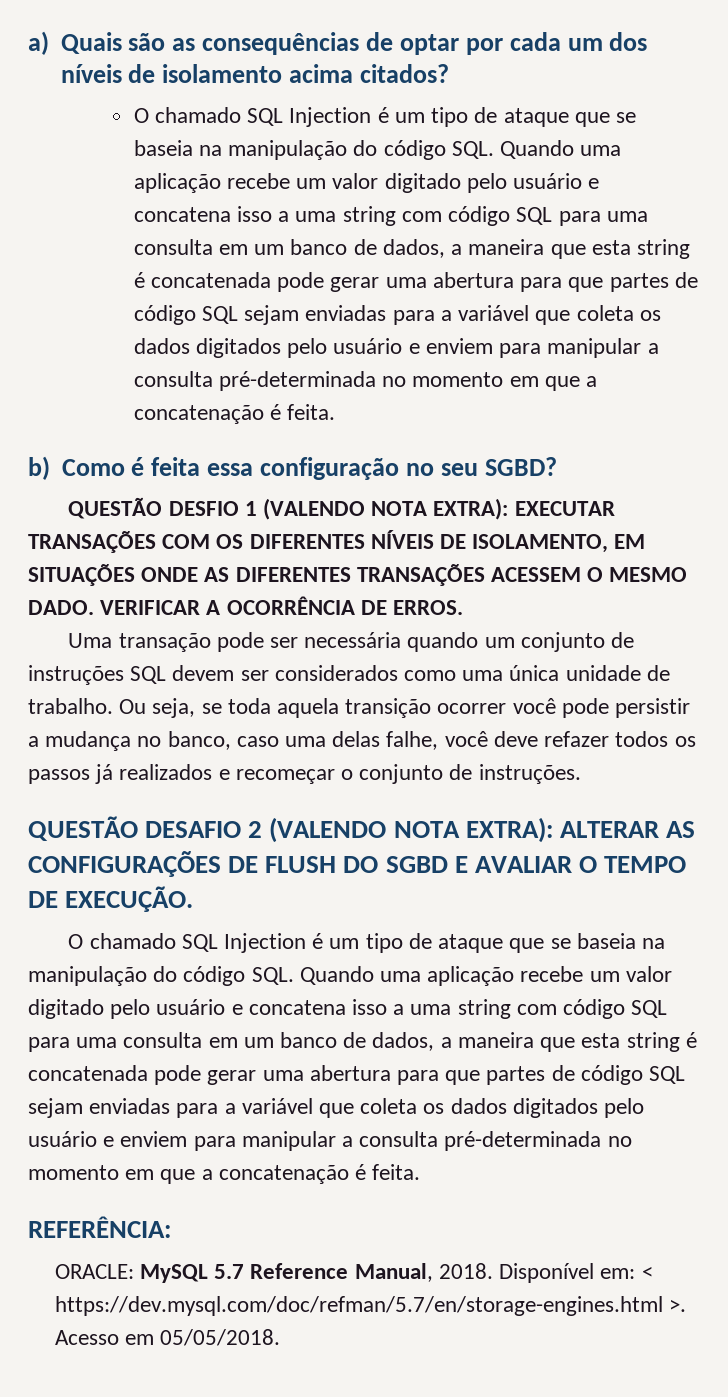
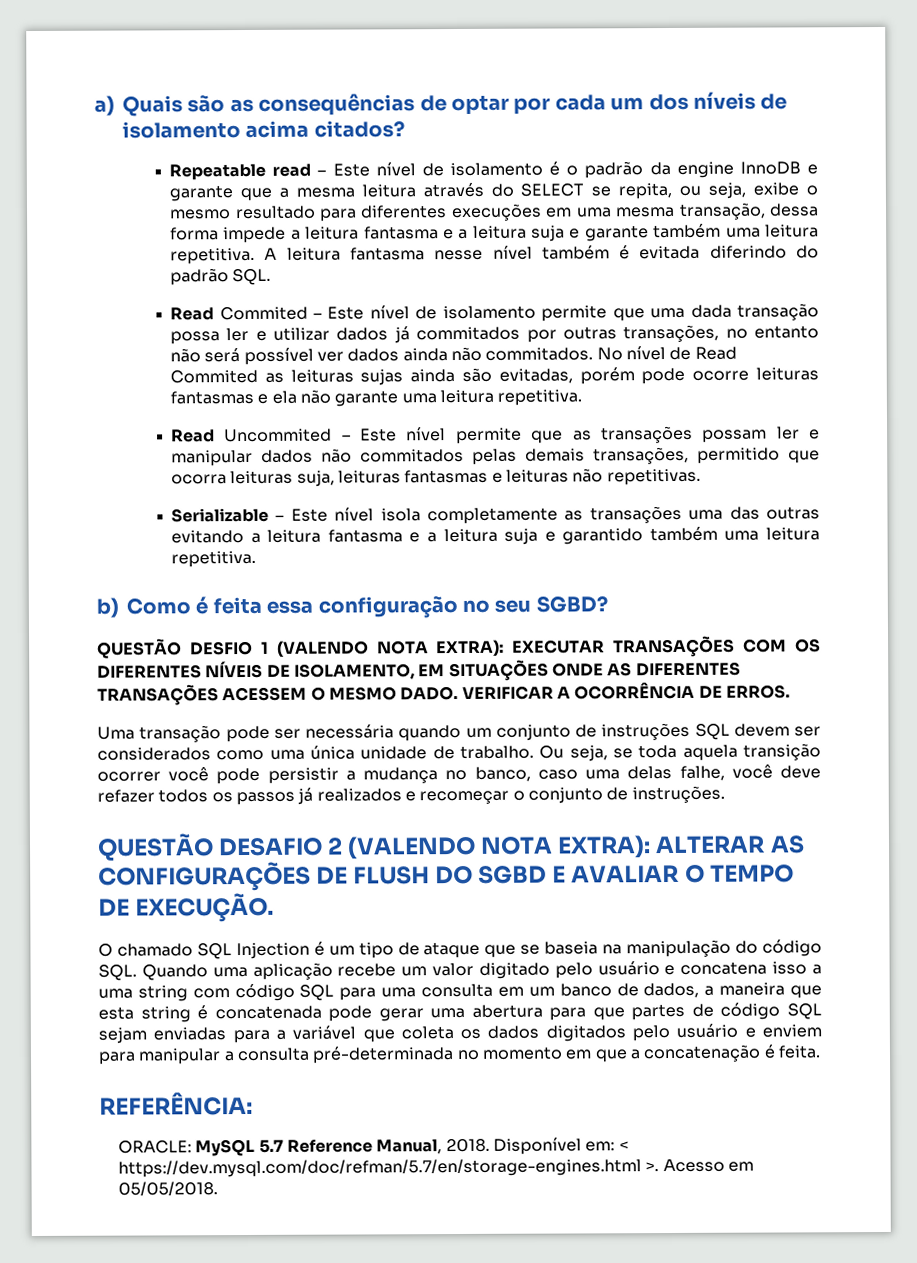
  a) Quais são as consequências de optar por cada um dos níveis de isolamento acima citados?
- O chamado SQL Injection é um tipo de ataque que se baseia na manipulação do código SQL. Quando uma aplicação recebe um valor digitado pelo usuário e concatena isso a uma string com código SQL para uma consulta em um banco de dados, a maneira que esta string é concatenada pode gerar uma abertura para que partes de código SQL sejam enviadas para a variável que coleta os dados digitados pelo usuário e enviem para manipular a consulta pré-determinada no momento em que a concatenação é feita.
+ Repeatable read – Este nível de isolamento é o padrão da engine InnoDB e garante que a mesma leitura através do SELECT se repita, ou seja, exibe o mesmo resultado para diferentes execuções em uma mesma transação, dessa forma impede a leitura fantasma e a leitura suja e garante também uma leitura repetitiva. A leitura fantasma nesse nível também é evitada diferindo do padrão SQL.
+ Read Commited – Este nível de isolamento permite que uma dada transação possa ler e utilizar dados já commitados por outras transações, no entanto não será possível ver dados ainda não commitados. No nível de Read Commited as leituras sujas ainda são evitadas, porém pode ocorre leituras fantasmas e ela não garante uma leitura repetitiva.
+ Read Uncommited – Este nível permite que as transações possam ler e manipular dados não commitados pelas demais transações, permitido que ocorra leituras suja, leituras fantasmas e leituras não repetitivas.
+ Serializable – Este nível isola completamente as transações uma das outras evitando a leitura fantasma e a leitura suja e garantido também uma leitura repetitiva.

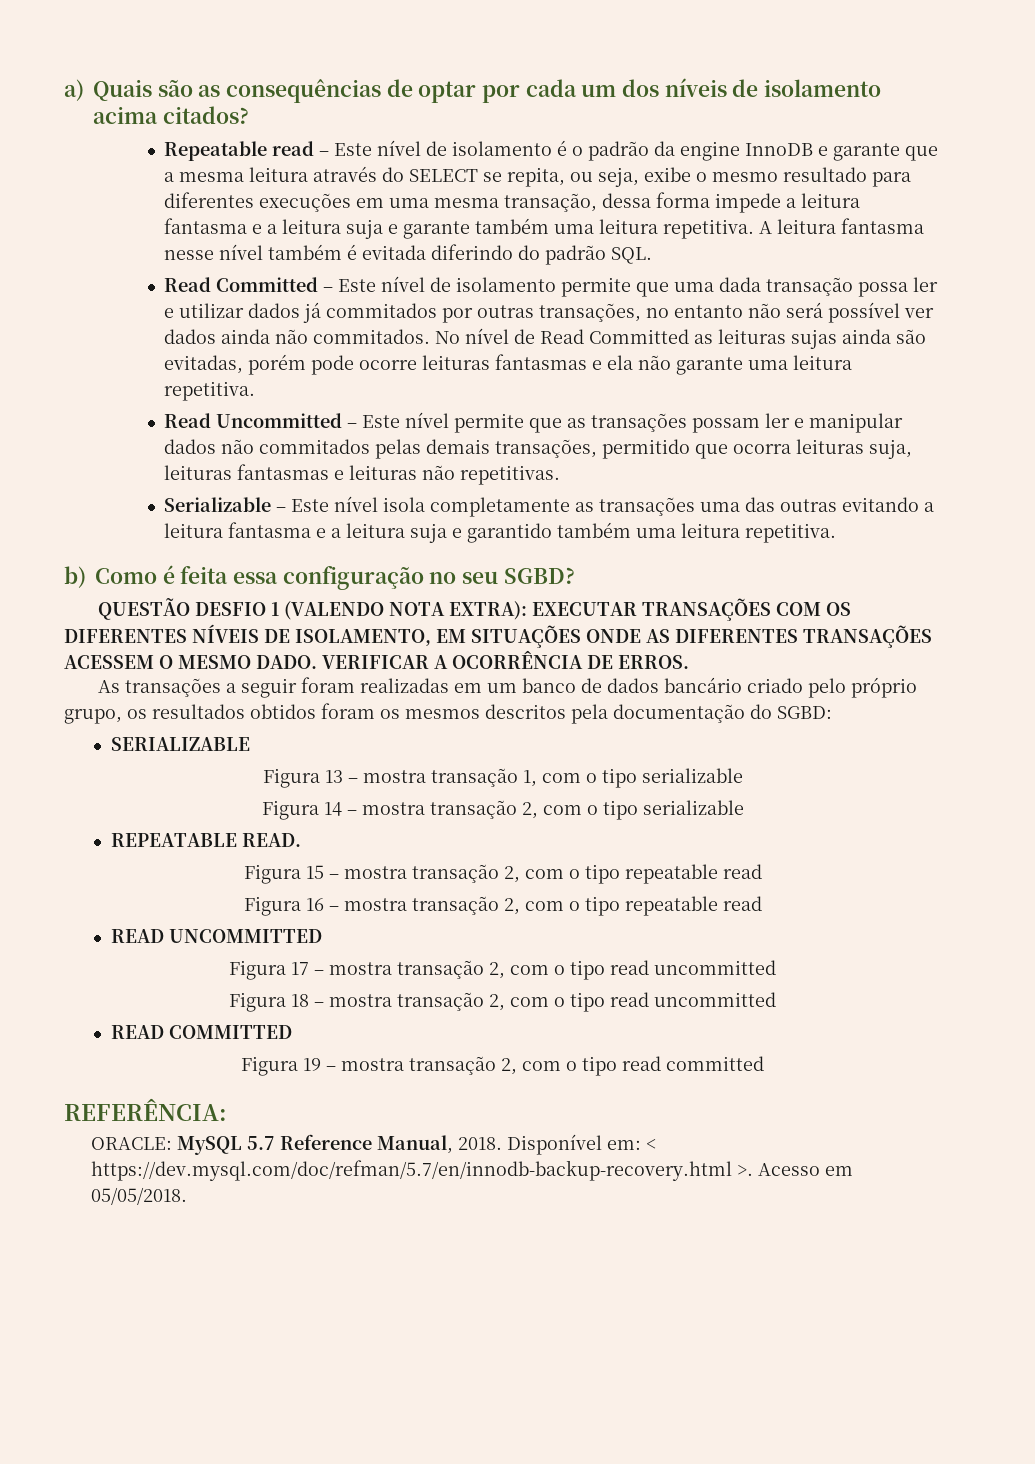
- Read Commited – Este nível de isolamento permite que uma dada transação possa ler e utilizar dados já commitados por outras transações, no entanto não será possível ver dados ainda não commitados.
+ Read Committed – Este nível de isolamento permite que uma dada transação possa ler e utilizar dados já commitados por outras transações, no entanto não será possível ver dados ainda não commitados.
- No nível de Read Commited as leituras sujas ainda são evitadas, porém pode ocorre leituras fantasmas e ela não garante uma leitura repetitiva.
+ No nível de Read Committed as leituras sujas ainda são evitadas, porém pode ocorre leituras fantasmas e ela não garante uma leitura repetitiva.
- Read Uncommited – Este nível permite que as transações possam ler e manipular dados não commitados pelas demais transações, permitido que ocorra leituras suja, leituras fantasmas e leituras não repetitivas.
+ Read Uncommitted – Este nível permite que as transações possam ler e manipular dados não commitados pelas demais transações, permitido que ocorra leituras suja, leituras fantasmas e leituras não repetitivas.
- Uma transação pode ser necessária quando um conjunto de instruções SQL devem ser considerados como uma única unidade de trabalho. Ou seja, se toda aquela transição ocorrer você pode persistir a mudança no banco, caso uma delas falhe, você deve refazer todos os passos já realizados e recomeçar o conjunto de instruções.
- QUESTÃO DESAFIO 2 (VALENDO NOTA EXTRA): ALTERAR AS CONFIGURAÇÕES DE FLUSH DO SGBD E AVALIAR O TEMPO DE EXECUÇÃO.
- O chamado SQL Injection é um tipo de ataque que se baseia na manipulação do código SQL. Quando uma aplicação recebe um valor digitado pelo usuário e concatena isso a uma string com código SQL para uma consulta em um banco de dados, a maneira que esta string é concatenada pode gerar uma abertura para que partes de código SQL sejam enviadas para a variável que coleta os dados digitados pelo usuário e enviem para manipular a consulta pré-determinada no momento em que a concatenação é feita.
+ As transações a seguir foram realizadas em um banco de dados bancário criado pelo próprio grupo, os resultados obtidos foram os mesmos descritos pela documentação do SGBD:
+ SERIALIZABLE
+ Figura 13 – mostra transação 1, com o tipo serializable
+ Figura 14 – mostra transação 2, com o tipo serializable
+ REPEATABLE READ.
+ Figura 15 – mostra transação 2, com o tipo repeatable read
+ Figura 16 – mostra transação 2, com o tipo repeatable read
+ READ UNCOMMITTED
+ Figura 17 – mostra transação 2, com o tipo read uncommitted
+ Figura 18 – mostra transação 2, com o tipo read uncommitted
+ READ COMMITTED
+ Figura 19 – mostra transação 2, com o tipo read committed
- Disponível em: < https://dev.mysql.com/doc/refman/5.7/en/storage-engines.html >.
+ Disponível em: < https://dev.mysql.com/doc/refman/5.7/en/innodb-backup-recovery.html >.

